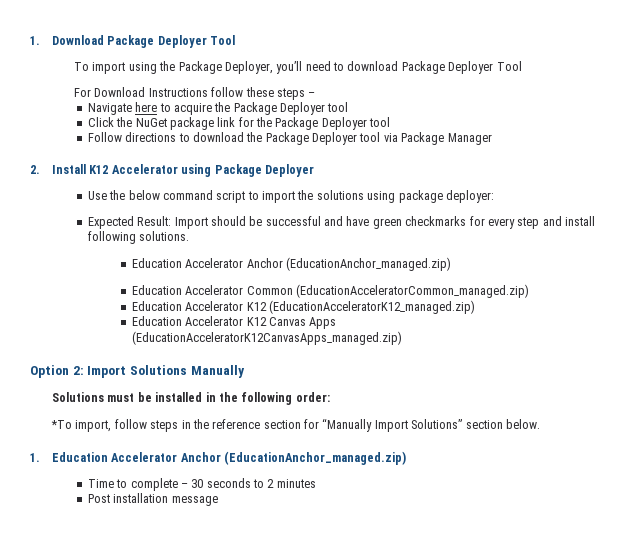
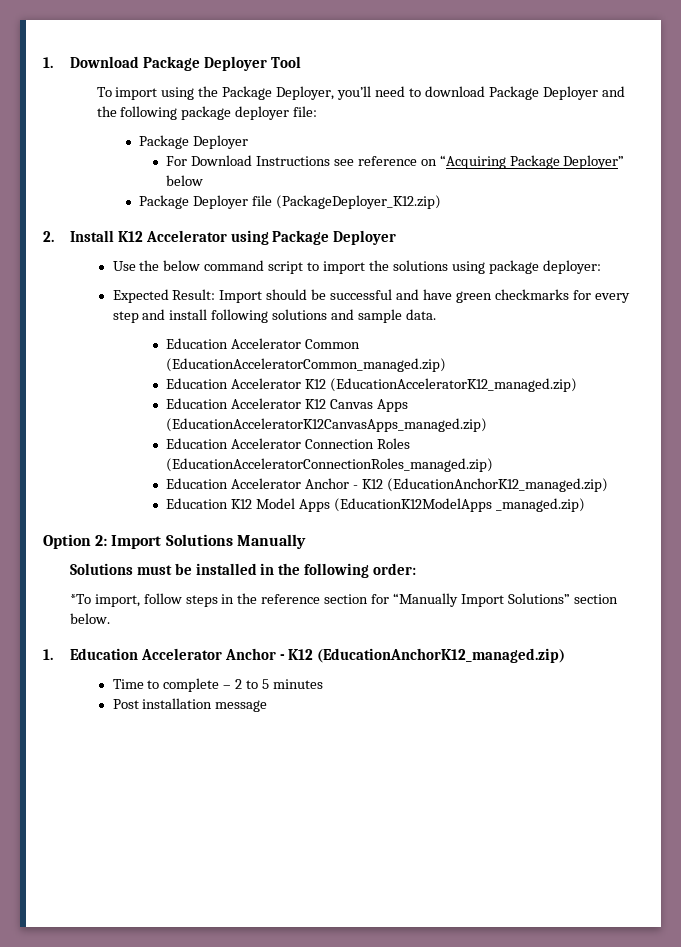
- To import using the Package Deployer, you’ll need to download Package Deployer Tool
- For Download Instructions follow these steps –
- Navigate here to acquire the Package Deployer tool
- Click the NuGet package link for the Package Deployer tool
- Follow directions to download the Package Deployer tool via Package Manager
+ To import using the Package Deployer, you’ll need to download Package Deployer and the following package deployer file:
+ Package Deployer
+ For Download Instructions see reference on “Acquiring Package Deployer” below
+ Package Deployer file (PackageDeployer_K12.zip)
- Expected Result: Import should be successful and have green checkmarks for every step and install following solutions.
- Education Accelerator Anchor (EducationAnchor_managed.zip)
+ Expected Result: Import should be successful and have green checkmarks for every step and install following solutions and sample data.
+ Education Accelerator Connection Roles (EducationAcceleratorConnectionRoles_managed.zip)
+ Education Accelerator Anchor - K12 (EducationAnchorK12_managed.zip)
+ Education K12 Model Apps (EducationK12ModelApps _managed.zip)
- 1. Education Accelerator Anchor (EducationAnchor_managed.zip)
+ 1. Education Accelerator Anchor - K12 (EducationAnchorK12_managed.zip)
- Time to complete – 30 seconds to 2 minutes
+ Time to complete – 2 to 5 minutes

